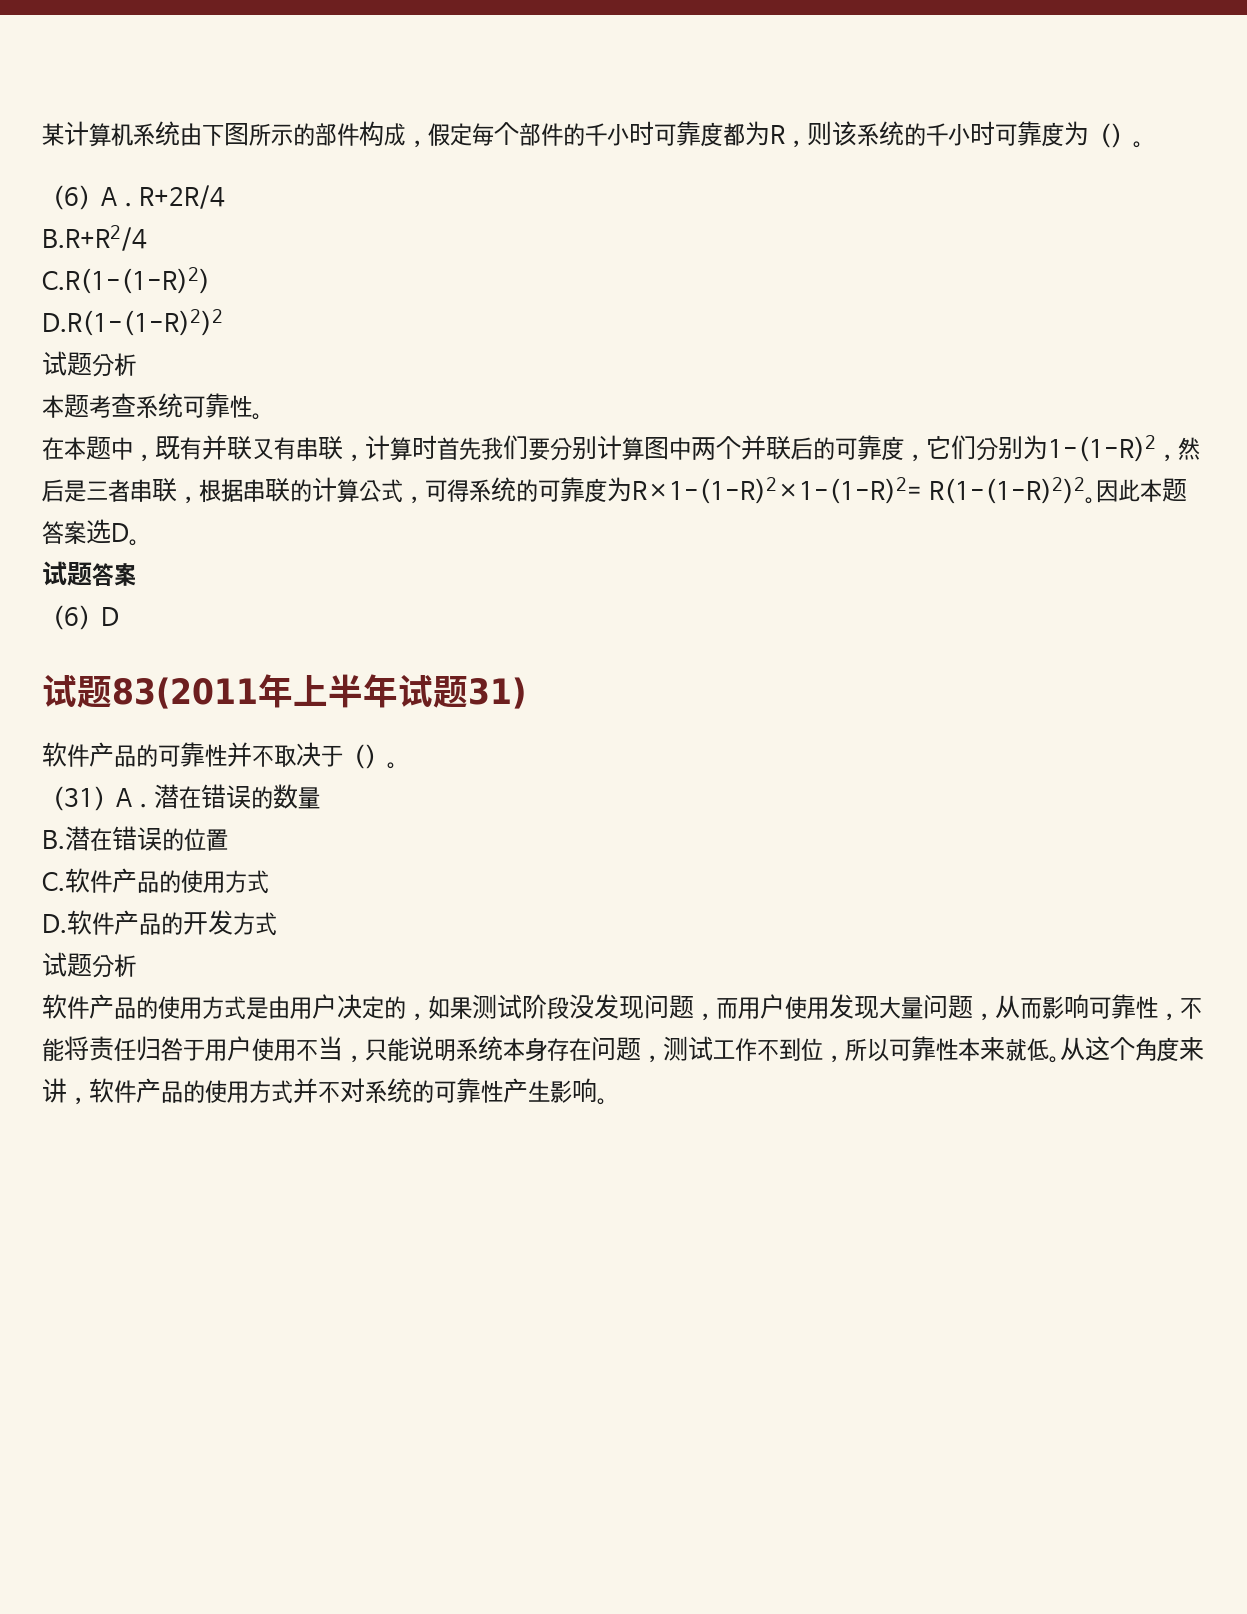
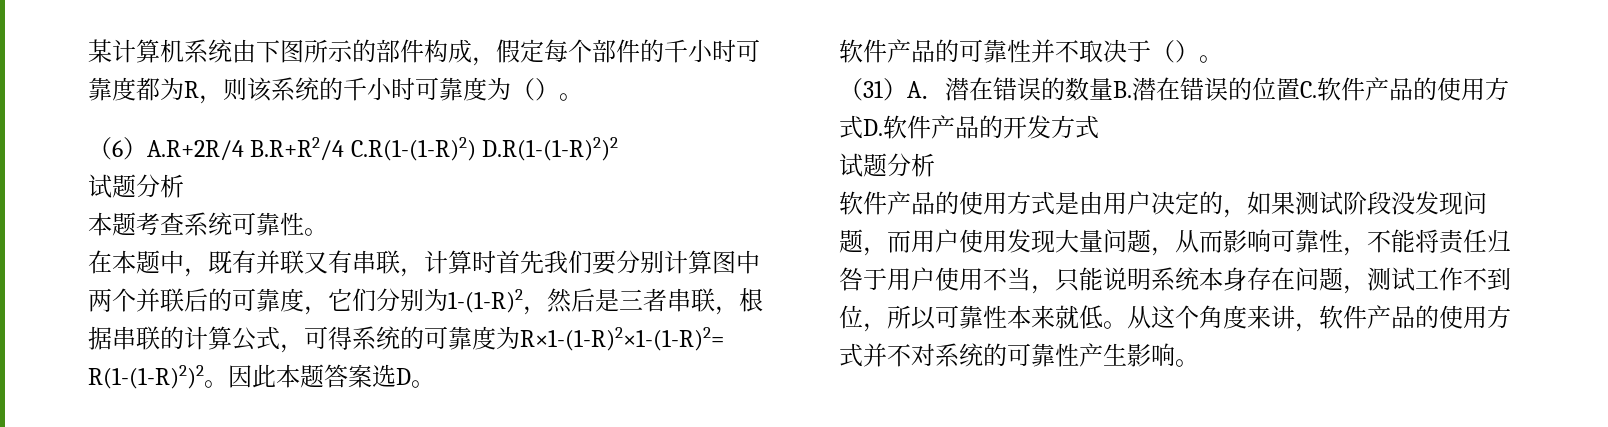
- （6）A．R+2R/4
- B.R+R2/4
- C.R(1-(1-R)2)
- D.R(1-(1-R)2)2
+ （6）A.R+2R/4 B.R+R2/4 C.R(1-(1-R)2) D.R(1-(1-R)2)2
- 试题答案
- （6）D
- 试题83(2011年上半年试题31)
- （31）A．潜在错误的数量
- B.潜在错误的位置
- C.软件产品的使用方式
- D.软件产品的开发方式
+ （31）A．潜在错误的数量B.潜在错误的位置C.软件产品的使用方式D.软件产品的开发方式

